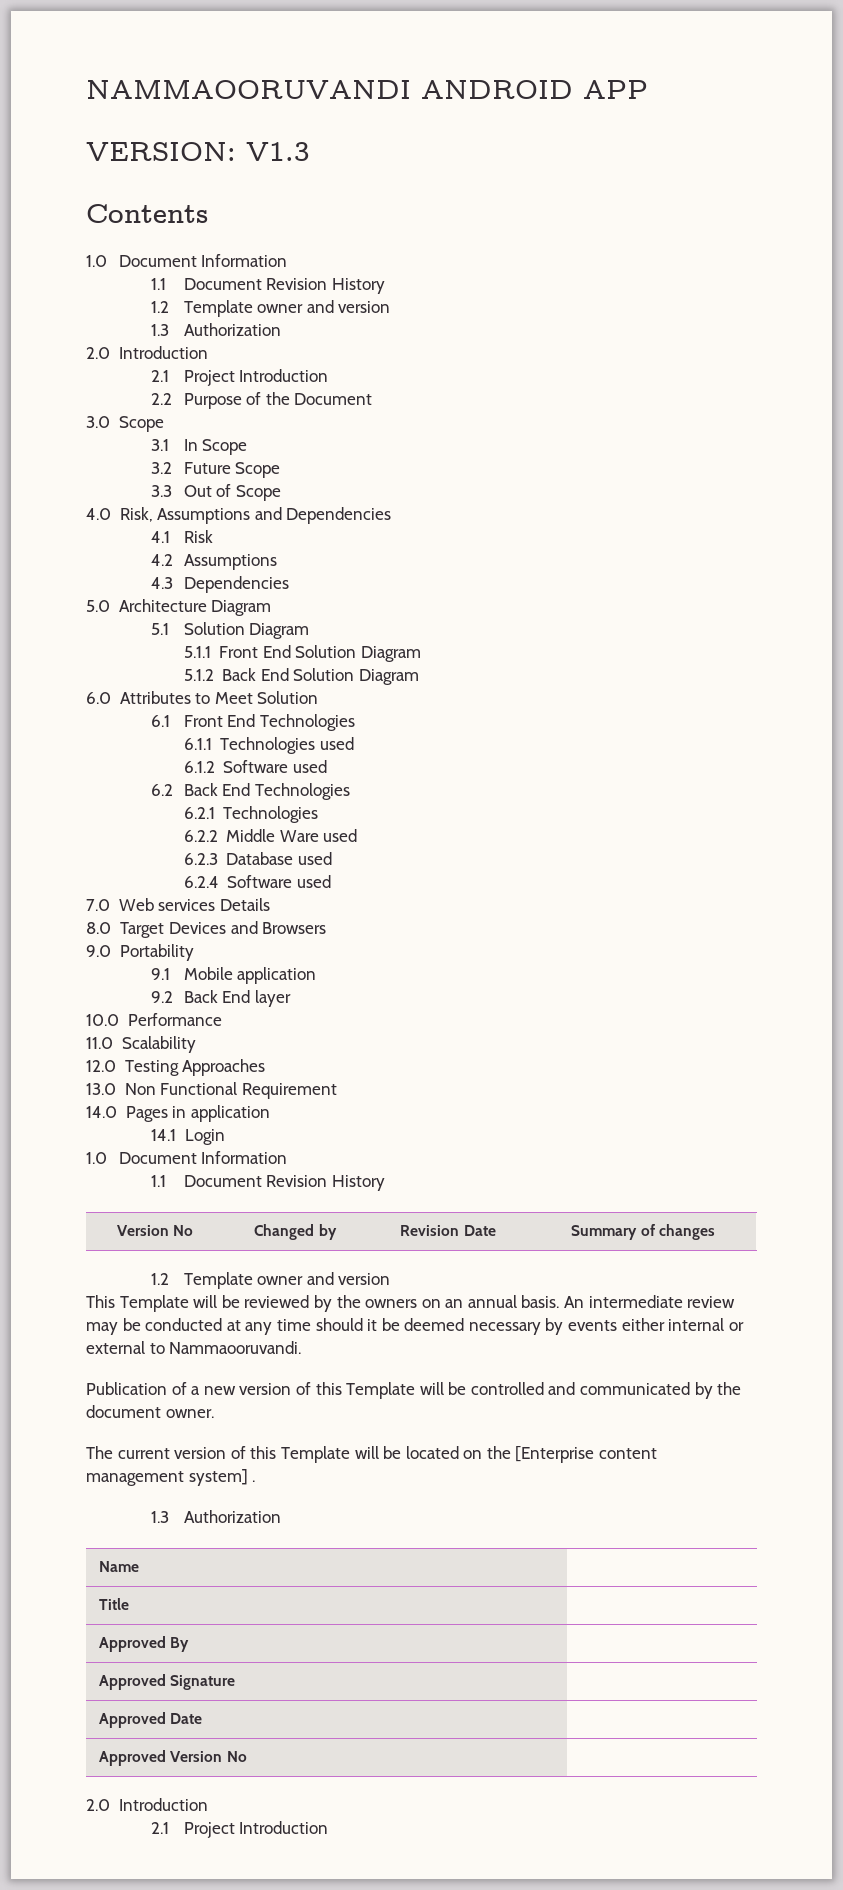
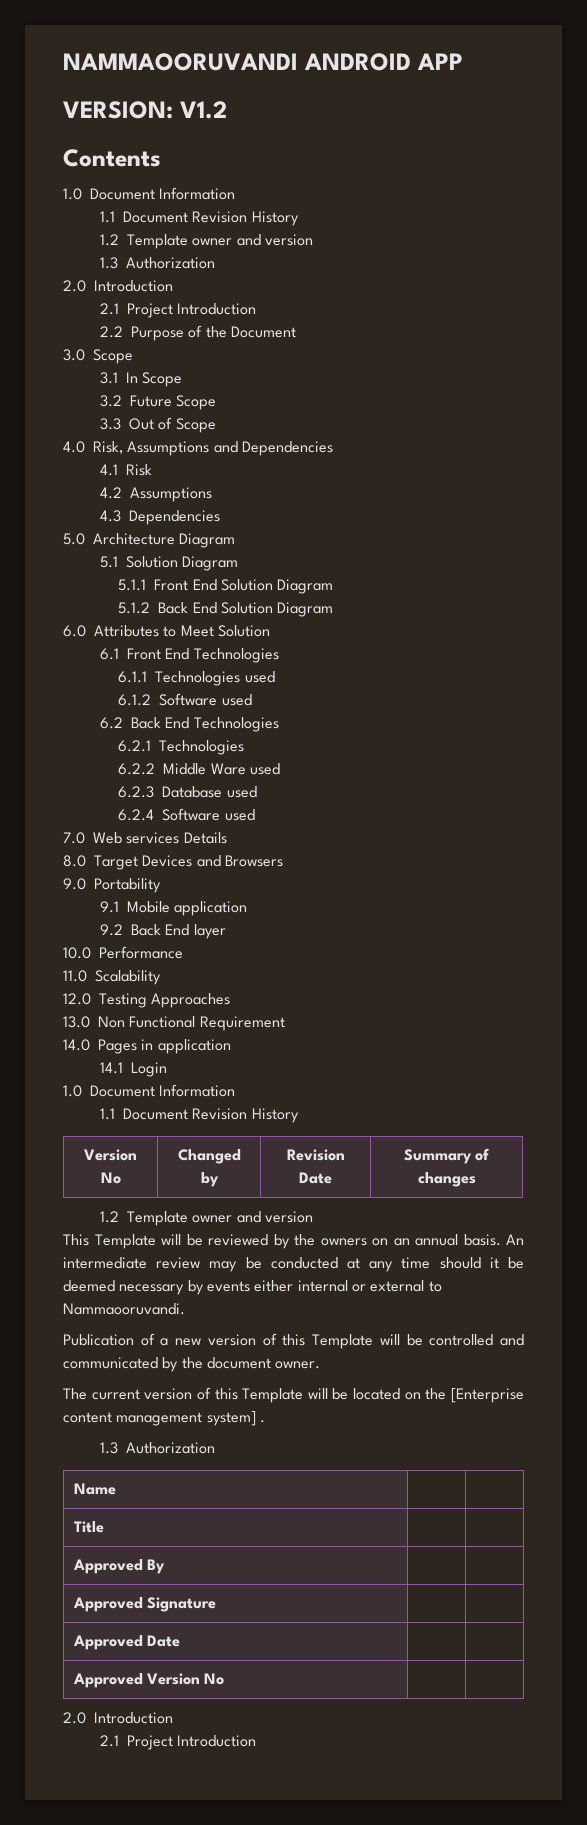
- VERSION: V1.3
+ VERSION: V1.2

